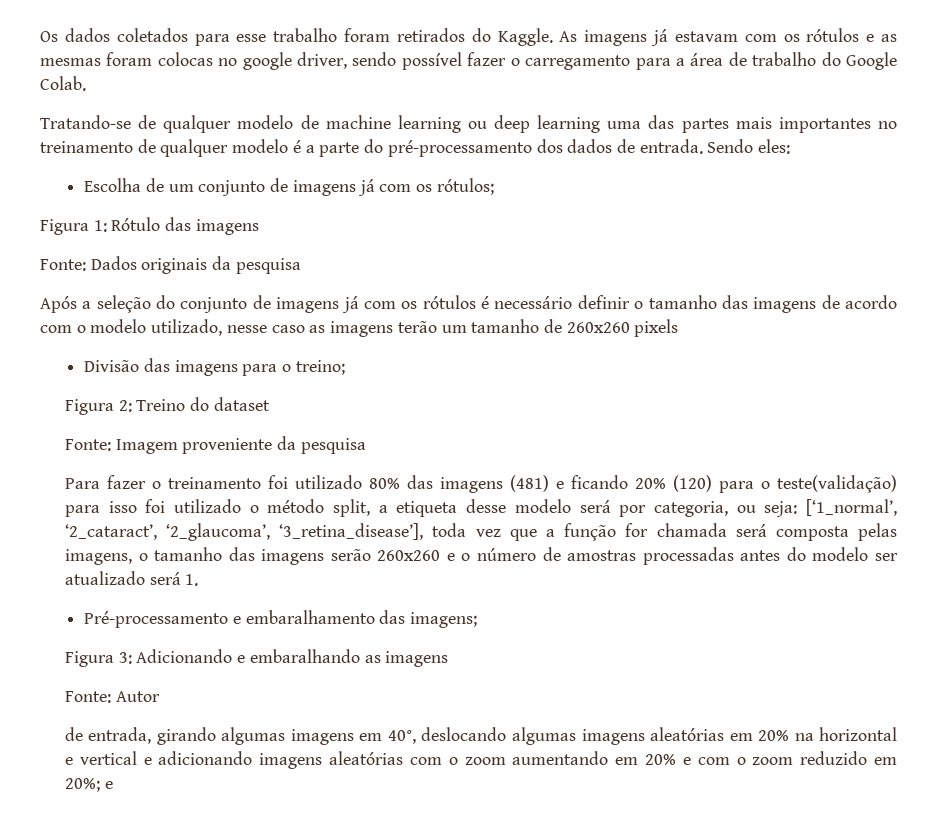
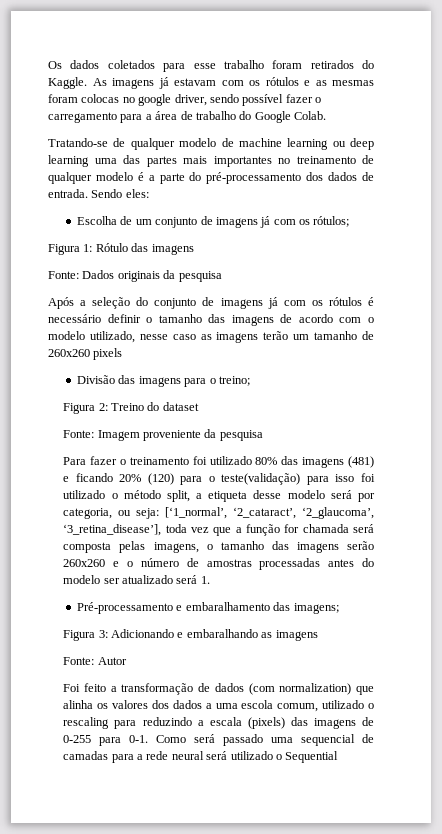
- de entrada, girando algumas imagens em 40°, deslocando algumas imagens aleatórias em 20% na horizontal e vertical e adicionando imagens aleatórias com o zoom aumentando em 20% e com o zoom reduzido em 20%; e
+ Foi feito a transformação de dados (com normalization) que alinha os valores dos dados a uma escola comum, utilizado o rescaling para reduzindo a escala (pixels) das imagens de 0-255 para 0-1. Como será passado uma sequencial de camadas para a rede neural será utilizado o Sequential

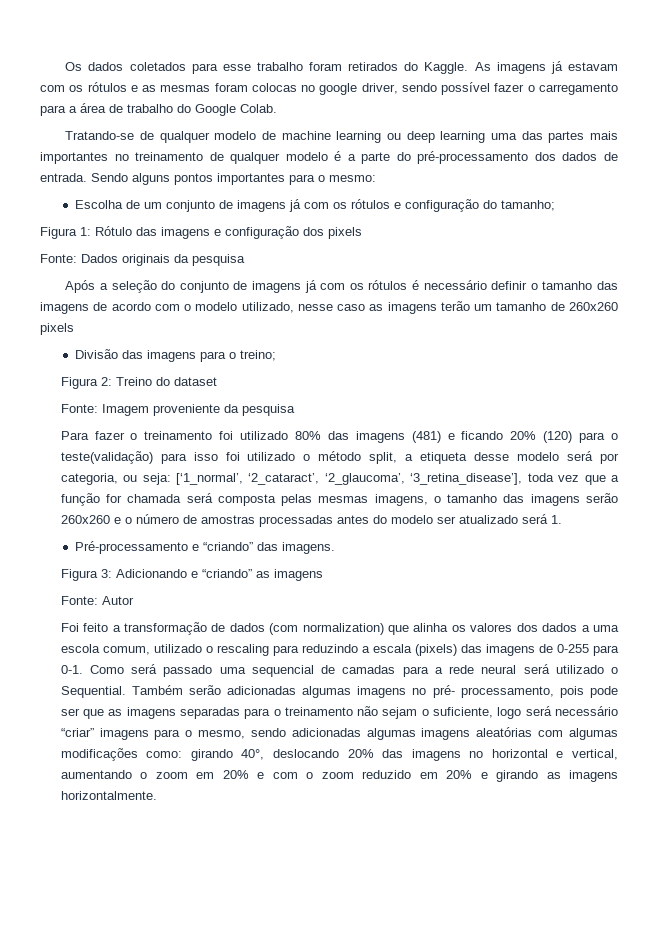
- Sendo eles:
+ Sendo alguns pontos importantes para o mesmo:
- Escolha de um conjunto de imagens já com os rótulos;
+ Escolha de um conjunto de imagens já com os rótulos e configuração do tamanho;
- Figura 1: Rótulo das imagens
+ Figura 1: Rótulo das imagens e configuração dos pixels
- [‘1_normal’, ‘2_cataract’, ‘2_glaucoma’, ‘3_retina_disease’], toda vez que a função for chamada será composta pelas imagens, o tamanho das imagens serão 260x260 e o número de amostras processadas antes do modelo ser atualizado será 1.
+ [‘1_normal’, ‘2_cataract’, ‘2_glaucoma’, ‘3_retina_disease’], toda vez que a função for chamada será composta pelas mesmas imagens, o tamanho das imagens serão 260x260 e o número de amostras processadas antes do modelo ser atualizado será 1.
- Pré-processamento e embaralhamento das imagens;
+ Pré-processamento e “criando” das imagens.
- Figura 3: Adicionando e embaralhando as imagens
+ Figura 3: Adicionando e “criando” as imagens
- Como será passado uma sequencial de camadas para a rede neural será utilizado o Sequential
+ Como será passado uma sequencial de camadas para a rede neural será utilizado o Sequential. Também serão adicionadas algumas imagens no pré- processamento, pois pode ser que as imagens separadas para o treinamento não sejam o suficiente, logo será necessário “criar” imagens para o mesmo, sendo adicionadas algumas imagens aleatórias com algumas modificações como: girando 40°, deslocando 20% das imagens no horizontal e vertical, aumentando o zoom em 20% e com o zoom reduzido em 20% e girando as imagens horizontalmente.

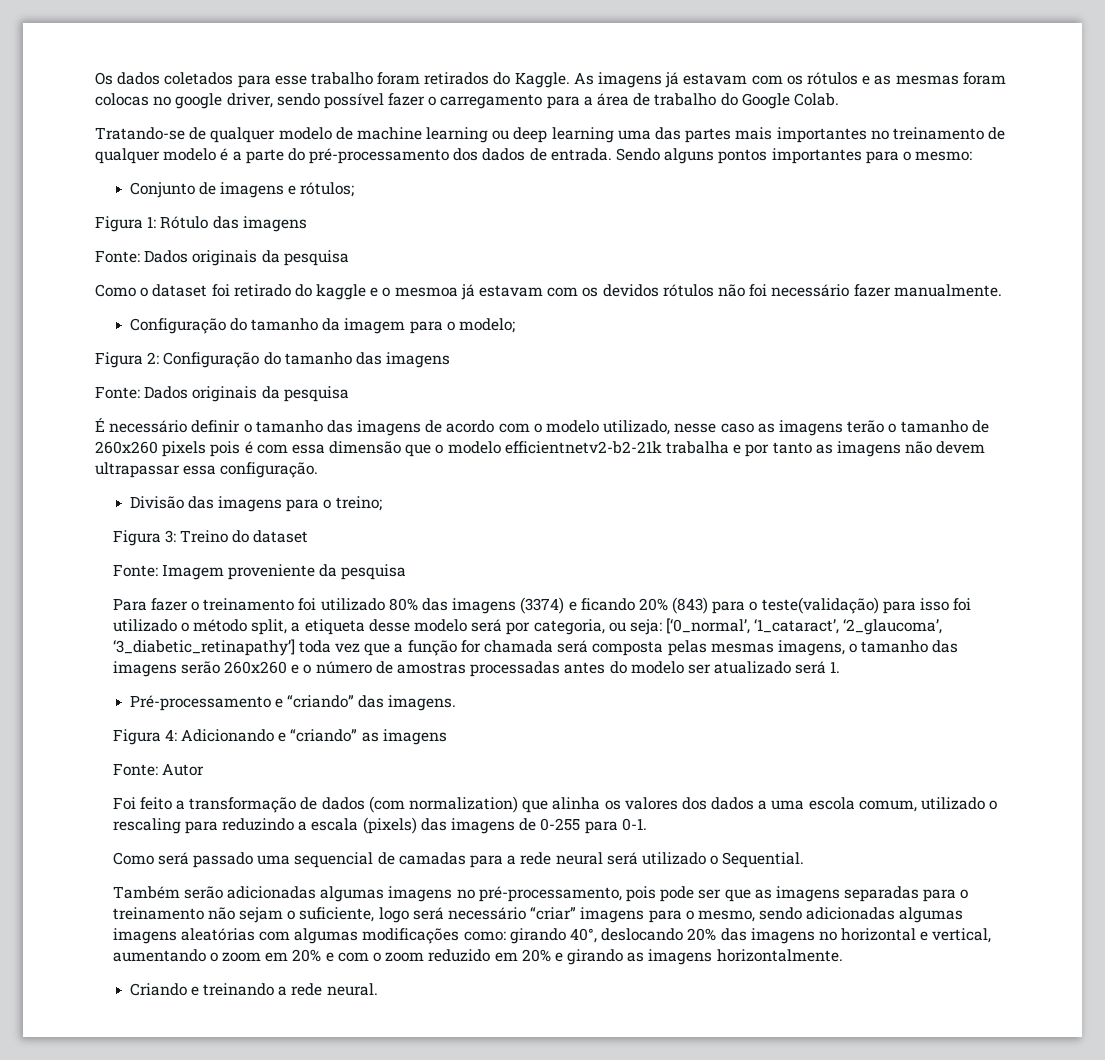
- Escolha de um conjunto de imagens já com os rótulos e configuração do tamanho;
+ Conjunto de imagens e rótulos;
- Figura 1: Rótulo das imagens e configuração dos pixels
+ Figura 1: Rótulo das imagens
  Fonte: Dados originais da pesquisa
- Após a seleção do conjunto de imagens já com os rótulos é necessário definir o tamanho das imagens de acordo com o modelo utilizado, nesse caso as imagens terão um tamanho de 260x260 pixels
+ Como o dataset foi retirado do kaggle e o mesmoa já estavam com os devidos rótulos não foi necessário fazer manualmente.
+ Configuração do tamanho da imagem para o modelo;
+ Figura 2: Configuração do tamanho das imagens
+ Fonte: Dados originais da pesquisa
+ É necessário definir o tamanho das imagens de acordo com o modelo utilizado, nesse caso as imagens terão o tamanho de 260x260 pixels pois é com essa dimensão que o modelo efficientnetv2-b2-21k trabalha e por tanto as imagens não devem ultrapassar essa configuração.
- Figura 2: Treino do dataset
+ Figura 3: Treino do dataset
- Para fazer o treinamento foi utilizado 80% das imagens (481) e ficando 20% (120) para o teste(validação) para isso foi utilizado o método split, a etiqueta desse modelo será por categoria, ou seja:
+ Para fazer o treinamento foi utilizado 80% das imagens (3374) e ficando 20% (843) para o teste(validação) para isso foi utilizado o método split, a etiqueta desse modelo será por categoria, ou seja:
- [‘1_normal’, ‘2_cataract’, ‘2_glaucoma’, ‘3_retina_disease’], toda vez que a função for chamada será composta pelas mesmas imagens, o tamanho das imagens serão 260x260 e o número de amostras processadas antes do modelo ser atualizado será 1.
+ [‘0_normal’, ‘1_cataract’, ‘2_glaucoma’, ‘3_diabetic_retinapathy’] toda vez que a função for chamada será composta pelas mesmas imagens, o tamanho das imagens serão 260x260 e o número de amostras processadas antes do modelo ser atualizado será 1.
- Figura 3: Adicionando e “criando” as imagens
+ Figura 4: Adicionando e “criando” as imagens
- Foi feito a transformação de dados (com normalization) que alinha os valores dos dados a uma escola comum, utilizado o rescaling para reduzindo a escala (pixels) das imagens de 0-255 para 0-1. Como será passado uma sequencial de camadas para a rede neural será utilizado o Sequential. Também serão adicionadas algumas imagens no pré- processamento, pois pode ser que as imagens separadas para o treinamento não sejam o suficiente, logo será necessário “criar” imagens para o mesmo, sendo adicionadas algumas imagens aleatórias com algumas modificações como:
+ Foi feito a transformação de dados (com normalization) que alinha os valores dos dados a uma escola comum, utilizado o rescaling para reduzindo a escala (pixels) das imagens de 0-255 para 0-1.
+ Como será passado uma sequencial de camadas para a rede neural será utilizado o Sequential.
+ Também serão adicionadas algumas imagens no pré-processamento, pois pode ser que as imagens separadas para o treinamento não sejam o suficiente, logo será necessário “criar” imagens para o mesmo, sendo adicionadas algumas imagens aleatórias com algumas modificações como:
+ Criando e treinando a rede neural.

